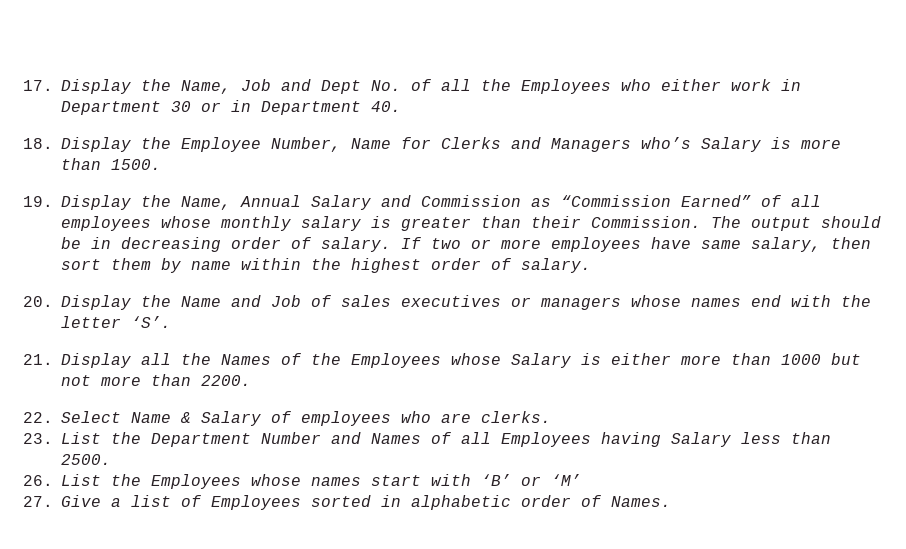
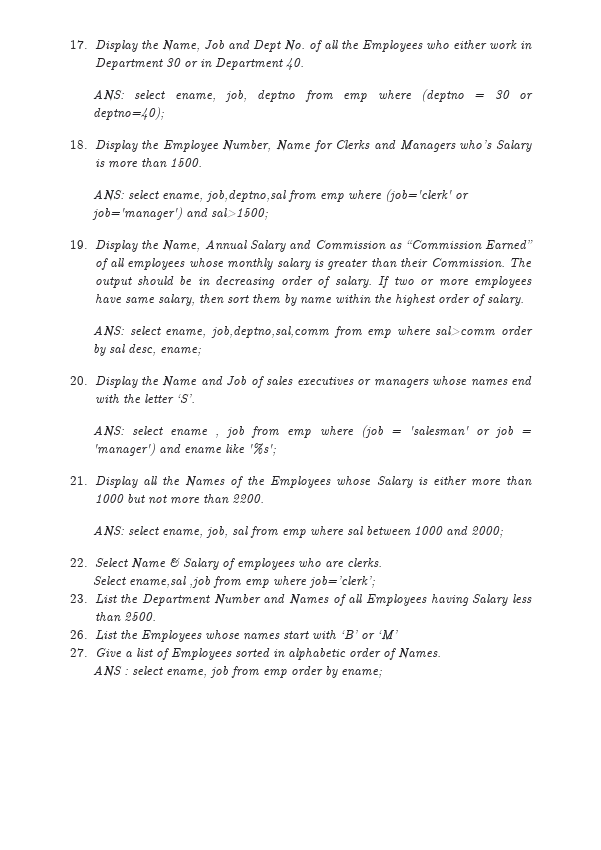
+ ANS: select ename, job, deptno from emp where (deptno = 30 or deptno=40);
+ ANS: select ename, job,deptno,sal from emp where (job='clerk' or job='manager') and sal>1500;
+ ANS: select ename, job,deptno,sal,comm from emp where sal>comm order by sal desc, ename;
+ ANS: select ename , job from emp where (job = 'salesman' or job = 'manager') and ename like '%s';
+ ANS: select ename, job, sal from emp where sal between 1000 and 2000;
+ Select ename,sal ,job from emp where job=’clerk’;
+ ANS : select ename, job from emp order by ename;

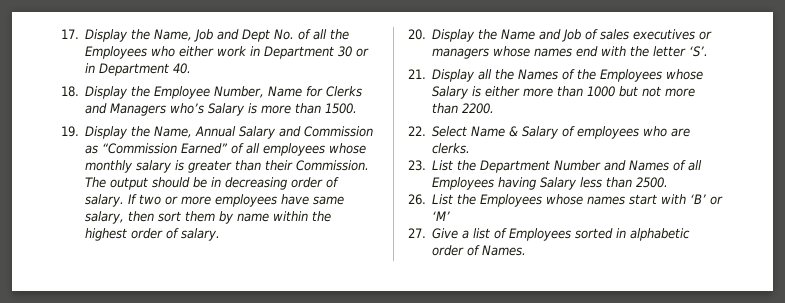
- ANS: select ename, job, deptno from emp where (deptno = 30 or deptno=40);
- ANS: select ename, job,deptno,sal from emp where (job='clerk' or job='manager') and sal>1500;
- ANS: select ename, job,deptno,sal,comm from emp where sal>comm order by sal desc, ename;
- ANS: select ename , job from emp where (job = 'salesman' or job = 'manager') and ename like '%s';
- ANS: select ename, job, sal from emp where sal between 1000 and 2000;
- Select ename,sal ,job from emp where job=’clerk’;
- ANS : select ename, job from emp order by ename;

